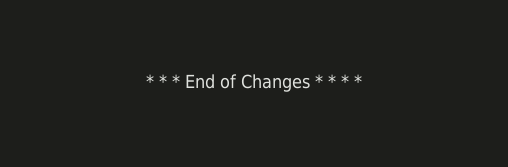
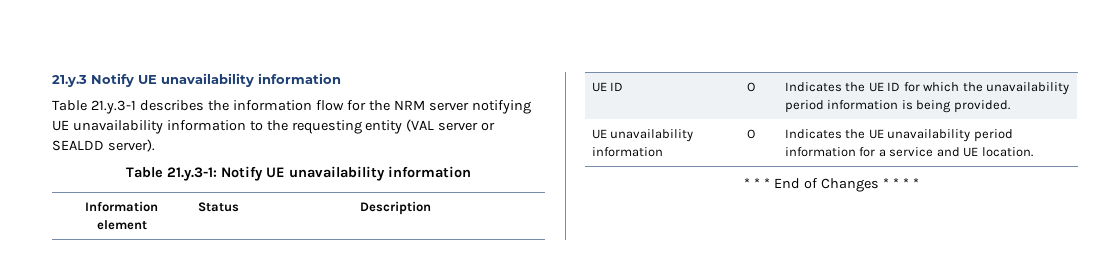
+ 21.y.3 Notify UE unavailability information
+ Table 21.y.3-1 describes the information flow for the NRM server notifying UE unavailability information to the requesting entity (VAL server or SEALDD server).
+ Table 21.y.3-1: Notify UE unavailability information
+ Information element | Status | Description
+ UE ID | O | Indicates the UE ID for which the unavailability period information is being provided.
+ UE unavailability information | O | Indicates the UE unavailability period information for a service and UE location.

